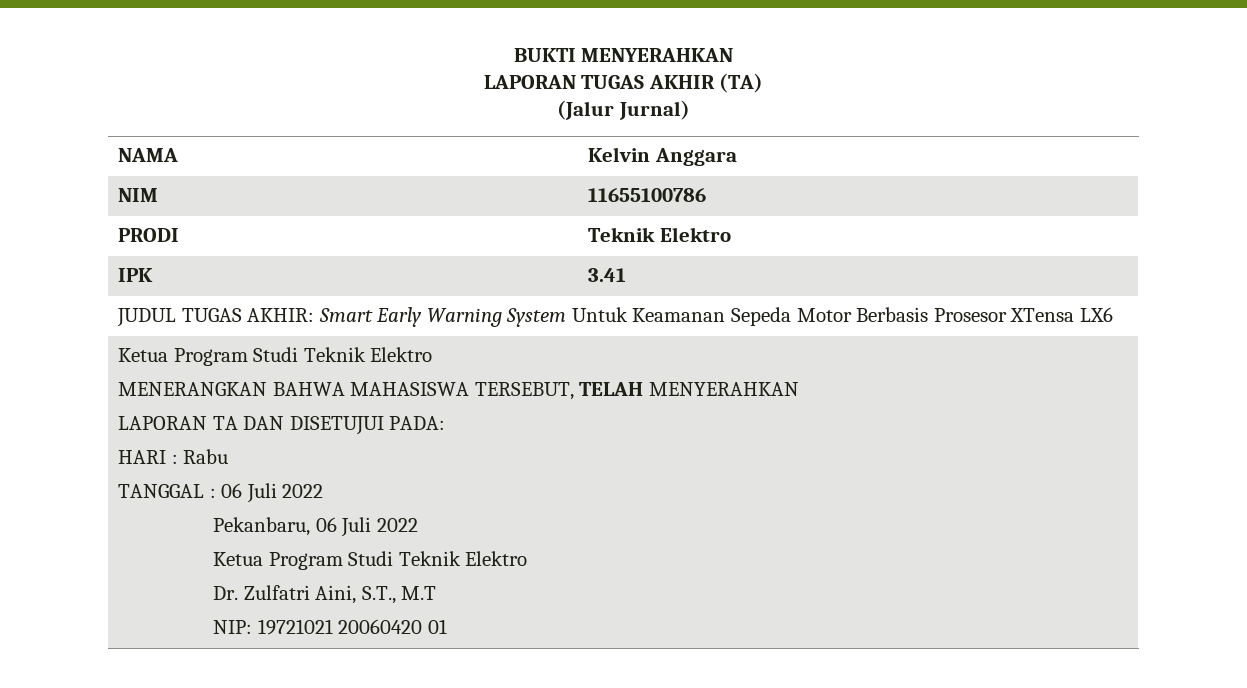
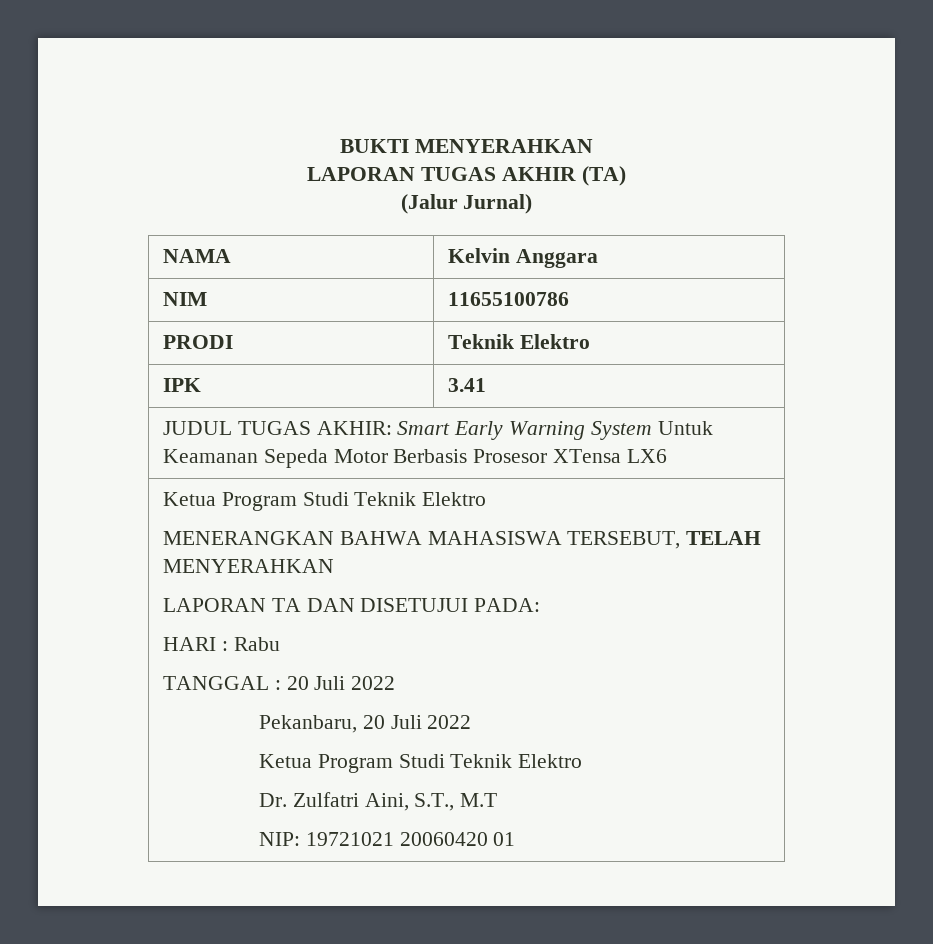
- TANGGAL : 06 Juli 2022
+ TANGGAL : 20 Juli 2022
- Pekanbaru, 06 Juli 2022
+ Pekanbaru, 20 Juli 2022

